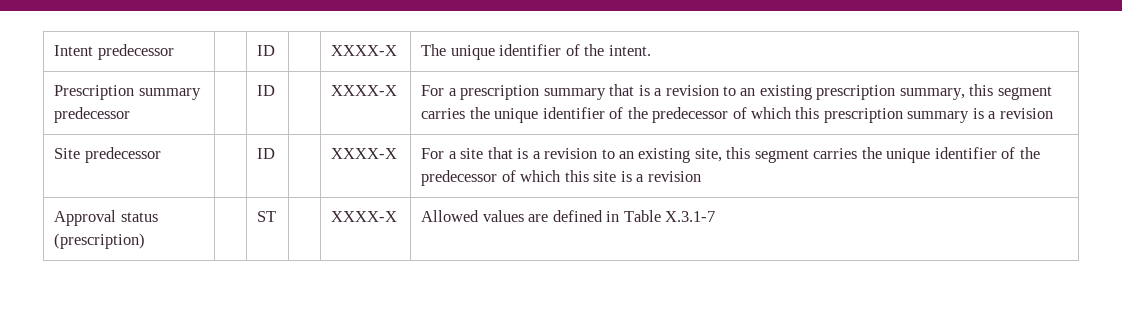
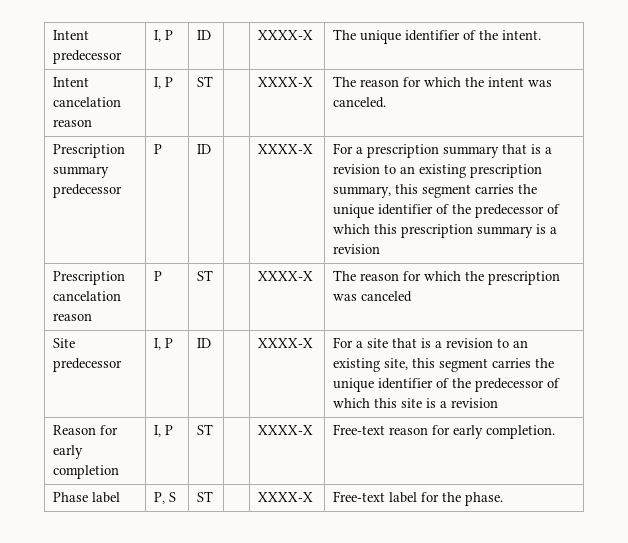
- Intent predecessor | | ID | | XXXX-X | The unique identifier of the intent.
+ Intent predecessor | I, P | ID | | XXXX-X | The unique identifier of the intent.
+ Intent cancelation reason | I, P | ST | | XXXX-X | The reason for which the intent was canceled.
- Prescription summary predecessor | | ID | | XXXX-X | For a prescription summary that is a revision to an existing prescription summary, this segment carries the unique identifier of the predecessor of which this prescription summary is a revision
+ Prescription summary predecessor | P | ID | | XXXX-X | For a prescription summary that is a revision to an existing prescription summary, this segment carries the unique identifier of the predecessor of which this prescription summary is a revision
+ Prescription cancelation reason | P | ST | | XXXX-X | The reason for which the prescription was canceled
- Site predecessor | | ID | | XXXX-X | For a site that is a revision to an existing site, this segment carries the unique identifier of the predecessor of which this site is a revision
+ Site predecessor | I, P | ID | | XXXX-X | For a site that is a revision to an existing site, this segment carries the unique identifier of the predecessor of which this site is a revision
- Approval status (prescription) | | ST | | XXXX-X | Allowed values are defined in Table X.3.1-7
+ Reason for early completion | I, P | ST | | XXXX-X | Free-text reason for early completion.
+ Phase label | P, S | ST | | XXXX-X | Free-text label for the phase.

